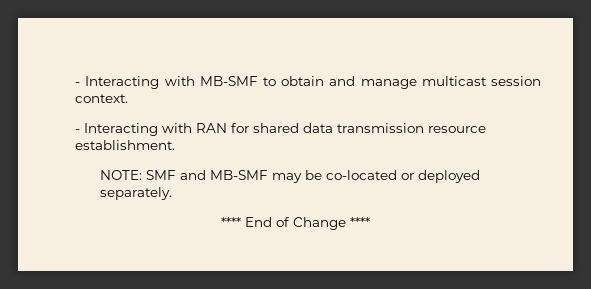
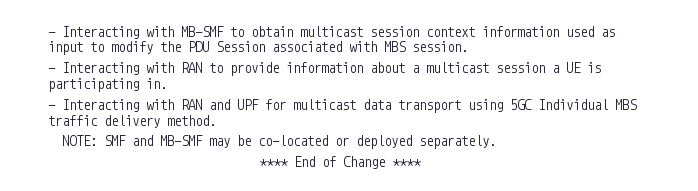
- - Interacting with MB-SMF to obtain and manage multicast session context.
- - Interacting with RAN for shared data transmission resource establishment.
+ - Interacting with MB-SMF to obtain multicast session context information used as input to modify the PDU Session associated with MBS session.
+ - Interacting with RAN to provide information about a multicast session a UE is participating in.
+ - Interacting with RAN and UPF for multicast data transport using 5GC Individual MBS traffic delivery method.

